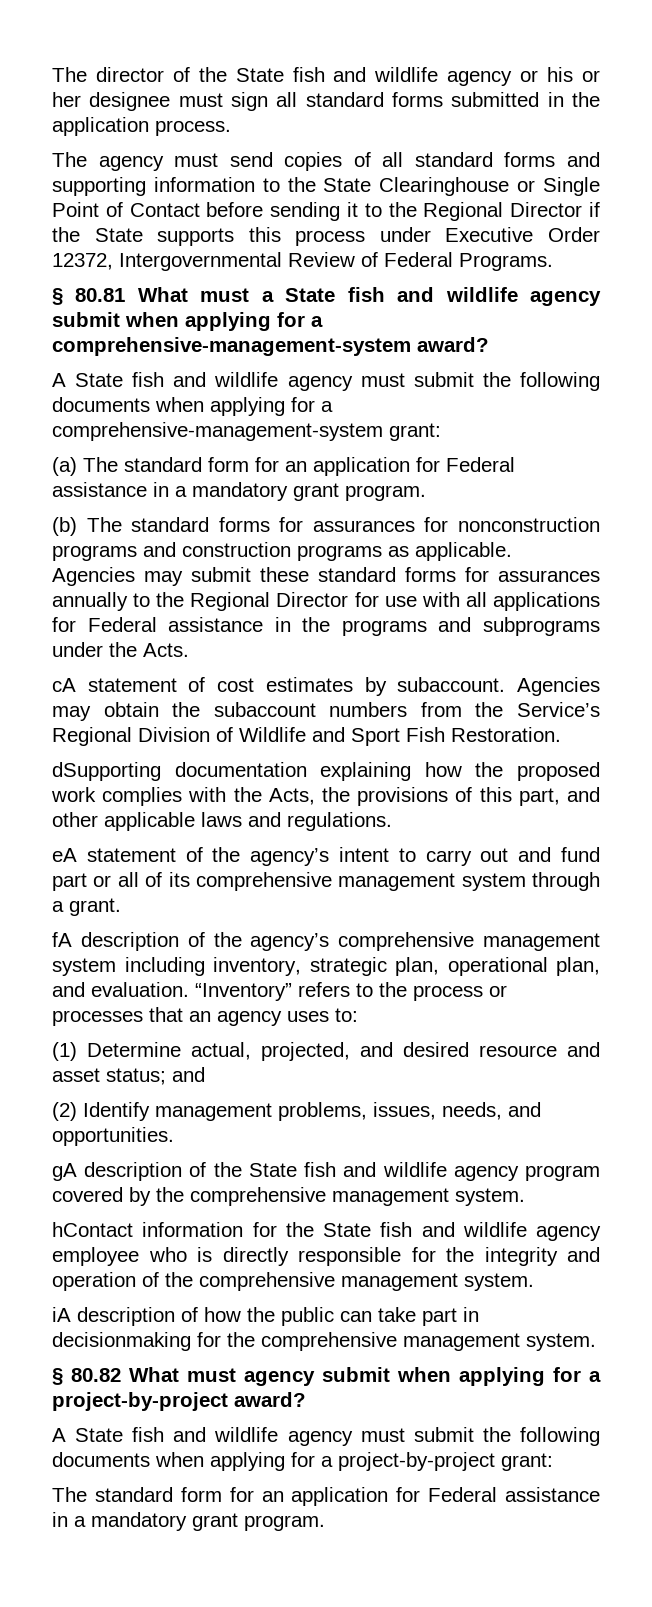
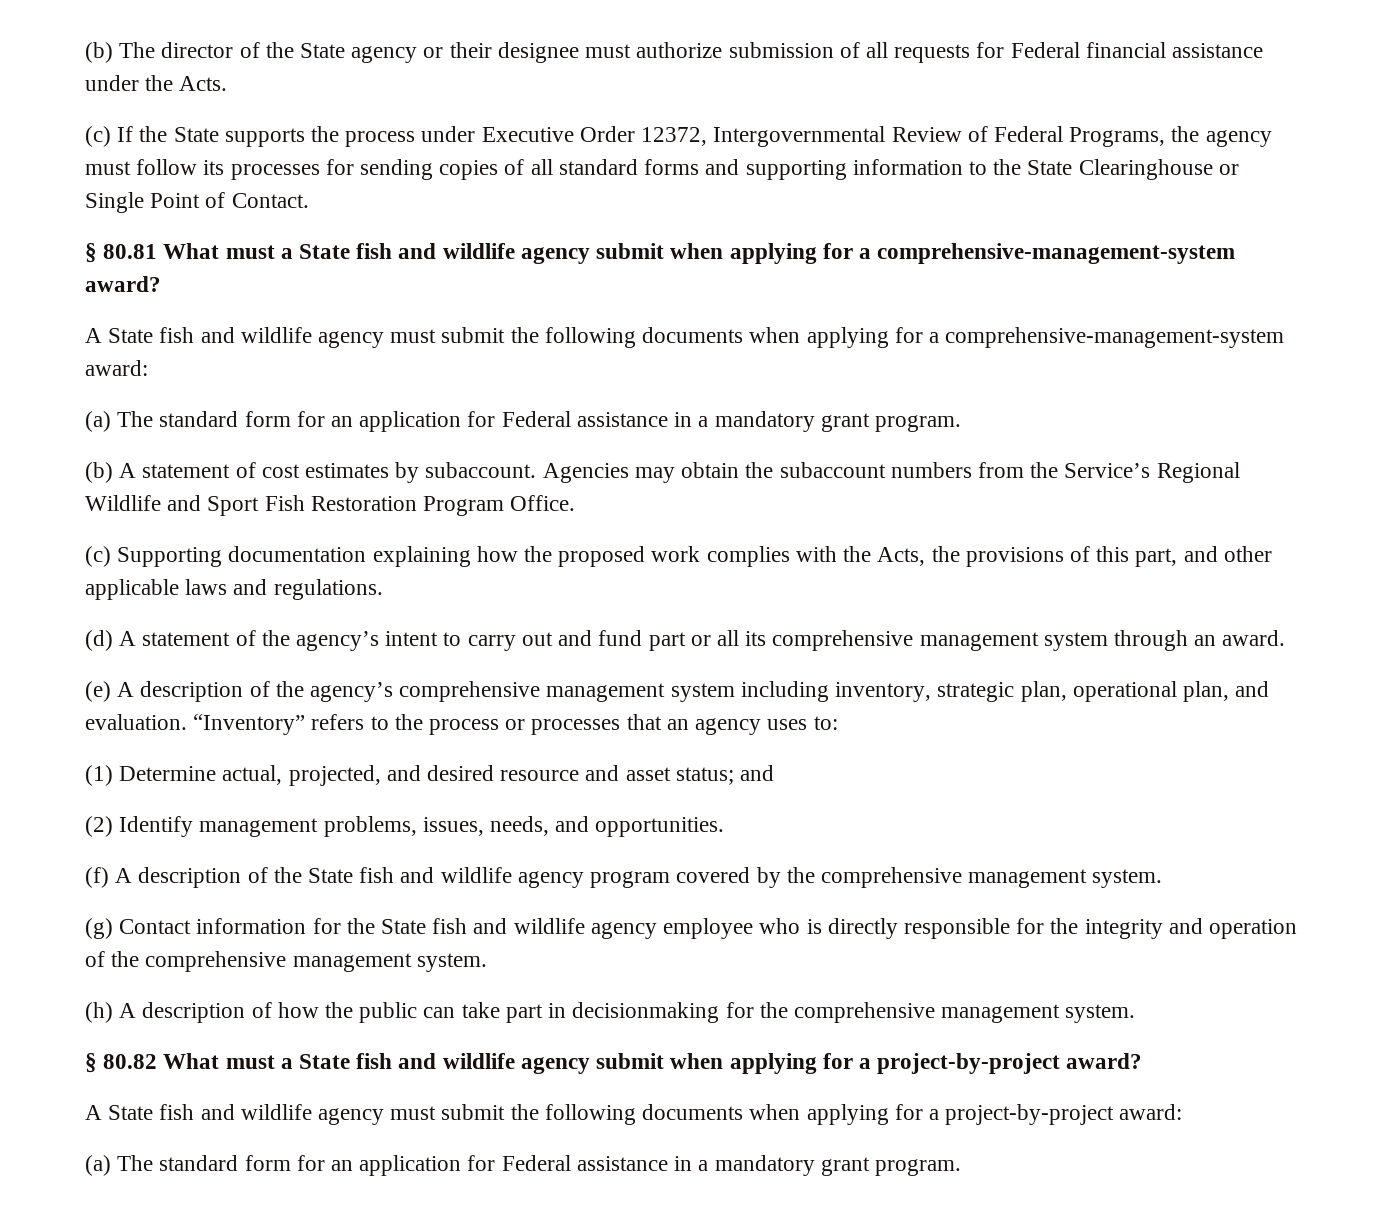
- The director of the State fish and wildlife agency or his or her designee must sign all standard forms submitted in the application process.
- The agency must send copies of all standard forms and supporting information to the State Clearinghouse or Single Point of Contact before sending it to the Regional Director if the State supports this process under Executive Order 12372, Intergovernmental Review of Federal Programs.
+ (b) The director of the State agency or their designee must authorize submission of all requests for Federal financial assistance under the Acts.
+ (c) If the State supports the process under Executive Order 12372, Intergovernmental Review of Federal Programs, the agency must follow its processes for sending copies of all standard forms and supporting information to the State Clearinghouse or Single Point of Contact.
- A State fish and wildlife agency must submit the following documents when applying for a comprehensive-management-system grant:
+ A State fish and wildlife agency must submit the following documents when applying for a comprehensive-management-system award:
- (b) The standard forms for assurances for nonconstruction programs and construction programs as applicable. Agencies may submit these standard forms for assurances annually to the Regional Director for use with all applications for Federal assistance in the programs and subprograms under the Acts.
- cA statement of cost estimates by subaccount.
+ (b) A statement of cost estimates by subaccount.
- Agencies may obtain the subaccount numbers from the Service’s Regional Division of Wildlife and Sport Fish Restoration.
- dSupporting documentation explaining how the proposed work complies with the Acts, the provisions of this part, and other applicable laws and regulations.
+ Agencies may obtain the subaccount numbers from the Service’s Regional Wildlife and Sport Fish Restoration Program Office.
+ (c) Supporting documentation explaining how the proposed work complies with the Acts, the provisions of this part, and other applicable laws and regulations.
- eA statement of the agency’s intent to carry out and fund part or all of its comprehensive management system through a grant.
- fA description of the agency’s comprehensive management system including inventory, strategic plan, operational plan, and evaluation.
+ (d) A statement of the agency’s intent to carry out and fund part or all its comprehensive management system through an award.
+ (e) A description of the agency’s comprehensive management system including inventory, strategic plan, operational plan, and evaluation.
- gA description of the State fish and wildlife agency program covered by the comprehensive management system.
+ (f) A description of the State fish and wildlife agency program covered by the comprehensive management system.
- hContact information for the State fish and wildlife agency employee who is directly responsible for the integrity and operation of the comprehensive management system.
+ (g) Contact information for the State fish and wildlife agency employee who is directly responsible for the integrity and operation of the comprehensive management system.
- iA description of how the public can take part in decisionmaking for the comprehensive management system.
+ (h) A description of how the public can take part in decisionmaking for the comprehensive management system.
- § 80.82 What must agency submit when applying for a project-by-project award?
+ § 80.82 What must a State fish and wildlife agency submit when applying for a project-by-project award?
- A State fish and wildlife agency must submit the following documents when applying for a project-by-project grant:
- The standard form for an application for Federal assistance in a mandatory grant program.
+ A State fish and wildlife agency must submit the following documents when applying for a project-by-project award:
+ (a) The standard form for an application for Federal assistance in a mandatory grant program.

